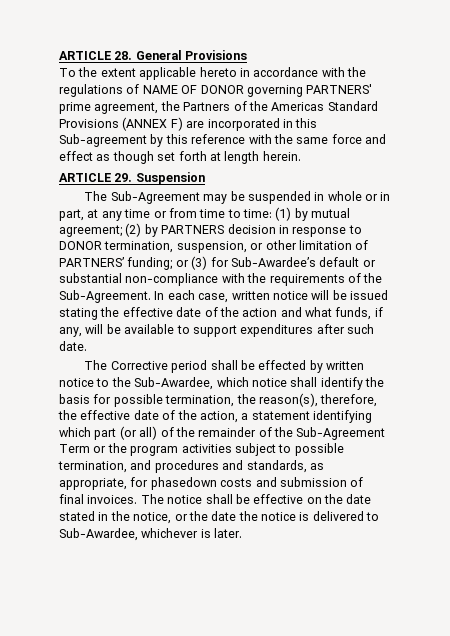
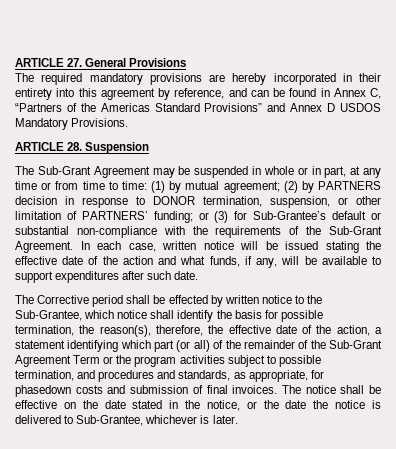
- ARTICLE 28. General Provisions
+ ARTICLE 27. General Provisions
- To the extent applicable hereto in accordance with the regulations of NAME OF DONOR governing PARTNERS' prime agreement, the Partners of the Americas Standard Provisions (ANNEX F) are incorporated in this Sub-agreement by this reference with the same force and effect as though set forth at length herein.
- ARTICLE 29. Suspension
+ The required mandatory provisions are hereby incorporated in their entirety into this agreement by reference, and can be found in Annex C, “Partners of the Americas Standard Provisions” and Annex D USDOS Mandatory Provisions.
+ ARTICLE 28. Suspension
- The Sub-Agreement may be suspended in whole or in part, at any time or from time to time: (1) by mutual agreement; (2) by PARTNERS decision in response to DONOR termination, suspension, or other limitation of PARTNERS’ funding; or (3) for Sub-Awardee’s default or substantial non-compliance with the requirements of the Sub-Agreement.
+ The Sub-Grant Agreement may be suspended in whole or in part, at any time or from time to time: (1) by mutual agreement; (2) by PARTNERS decision in response to DONOR termination, suspension, or other limitation of PARTNERS’ funding; or (3) for Sub-Grantee’s default or substantial non-compliance with the requirements of the Sub-Grant Agreement.
- The Corrective period shall be effected by written notice to the Sub-Awardee, which notice shall identify the basis for possible termination, the reason(s), therefore, the effective date of the action, a statement identifying which part (or all) of the remainder of the Sub-Agreement Term or the program activities subject to possible termination, and procedures and standards, as appropriate, for phasedown costs and submission of final invoices.
+ The Corrective period shall be effected by written notice to the Sub-Grantee, which notice shall identify the basis for possible termination, the reason(s), therefore, the effective date of the action, a statement identifying which part (or all) of the remainder of the Sub-Grant Agreement Term or the program activities subject to possible termination, and procedures and standards, as appropriate, for phasedown costs and submission of final invoices.
- The notice shall be effective on the date stated in the notice, or the date the notice is delivered to Sub-Awardee, whichever is later.
+ The notice shall be effective on the date stated in the notice, or the date the notice is delivered to Sub-Grantee, whichever is later.

